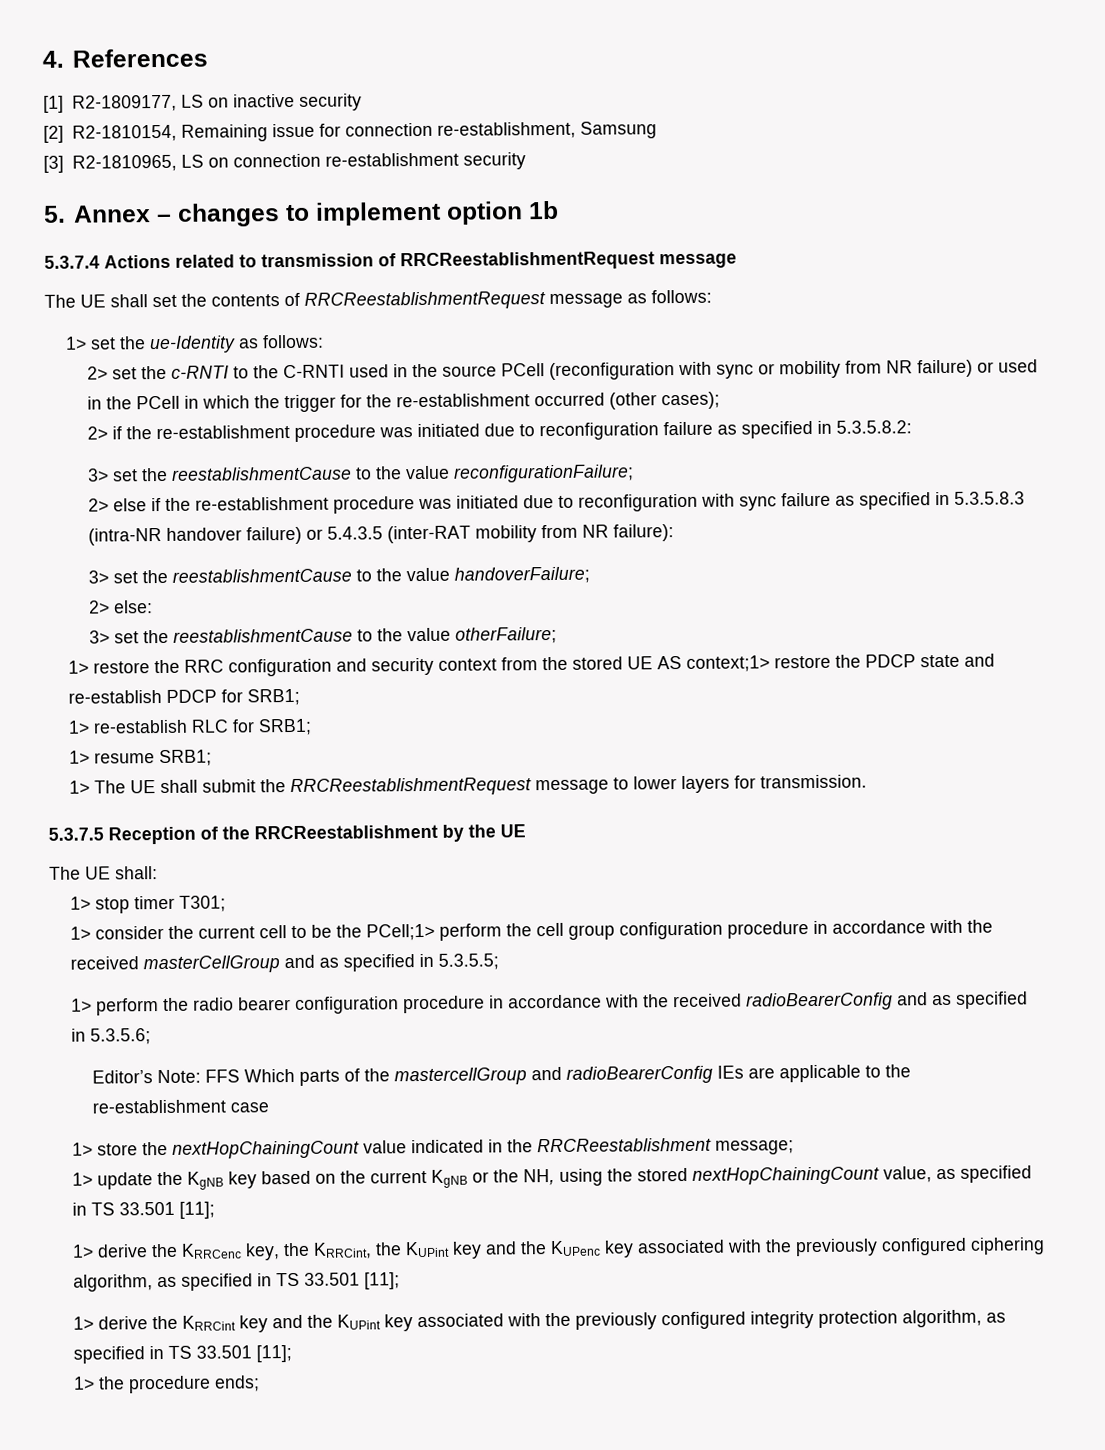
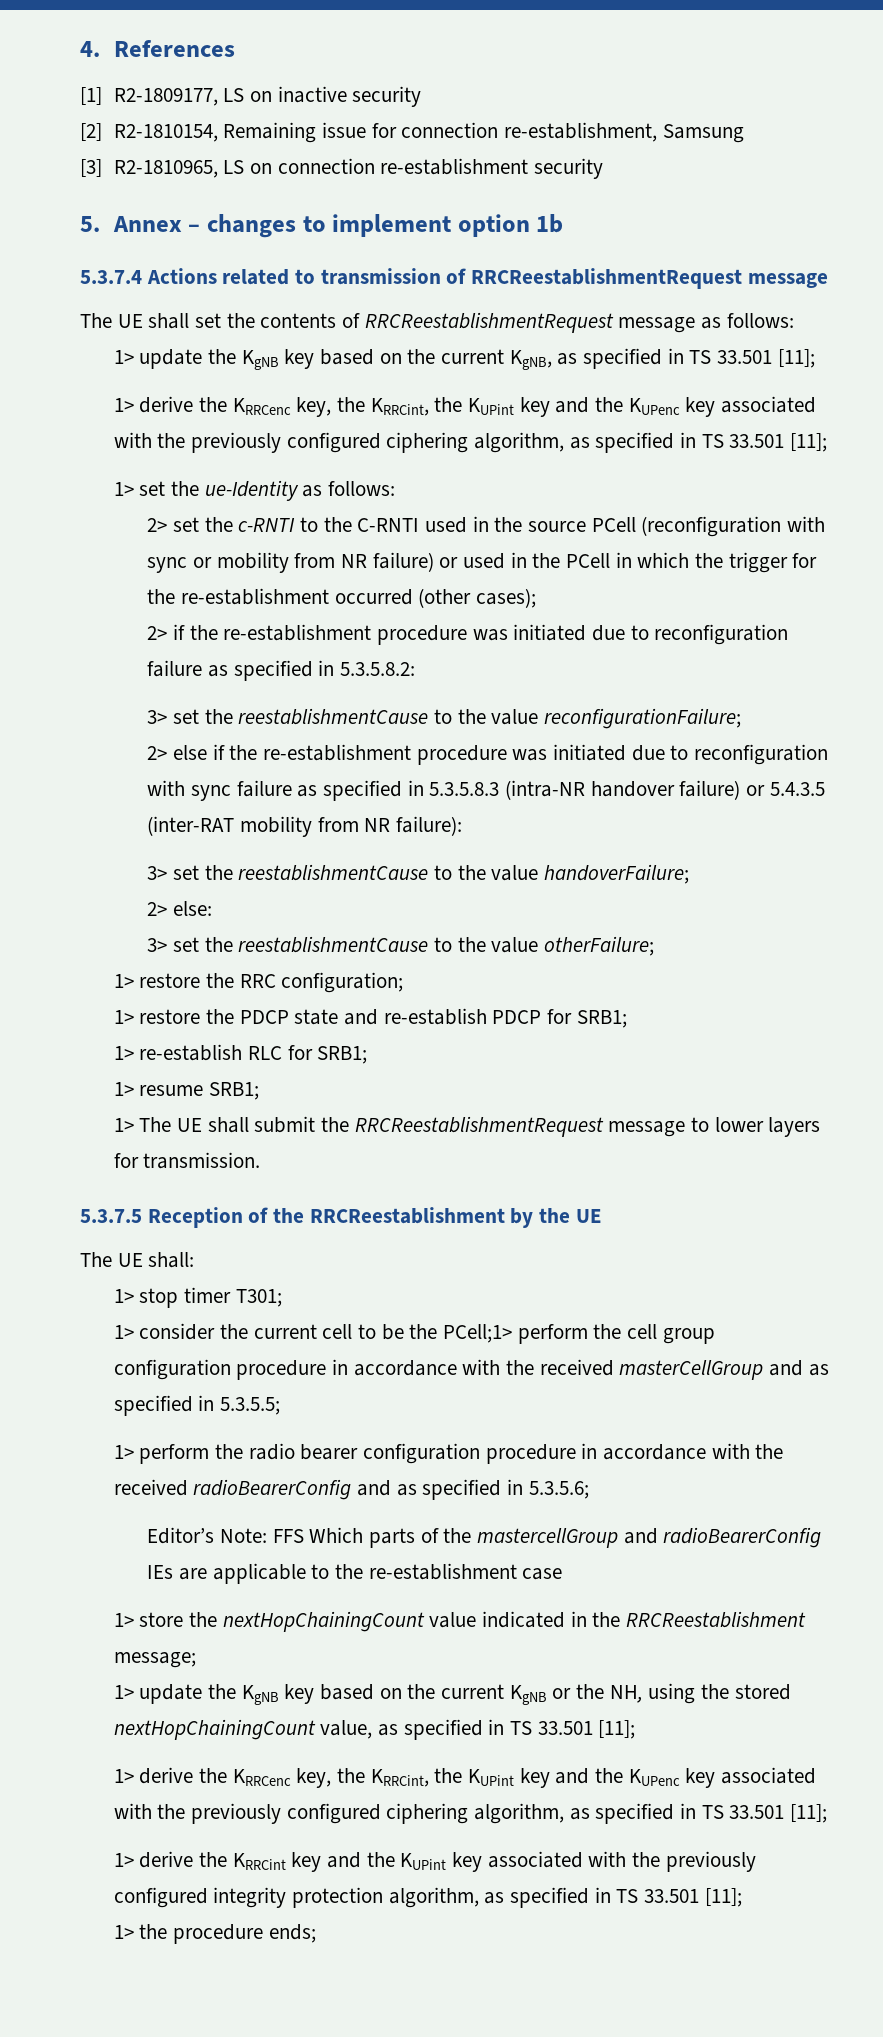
+ 1> update the KgNB key based on the current KgNB, as specified in TS 33.501 [11];
+ 1> derive the KRRCenc key, the KRRCint, the KUPint key and the KUPenc key associated with the previously configured ciphering algorithm, as specified in TS 33.501 [11];
- 1> restore the RRC configuration and security context from the stored UE AS context;1> restore the PDCP state and re-establish PDCP for SRB1;
+ 1> restore the RRC configuration;
+ 1> restore the PDCP state and re-establish PDCP for SRB1;

